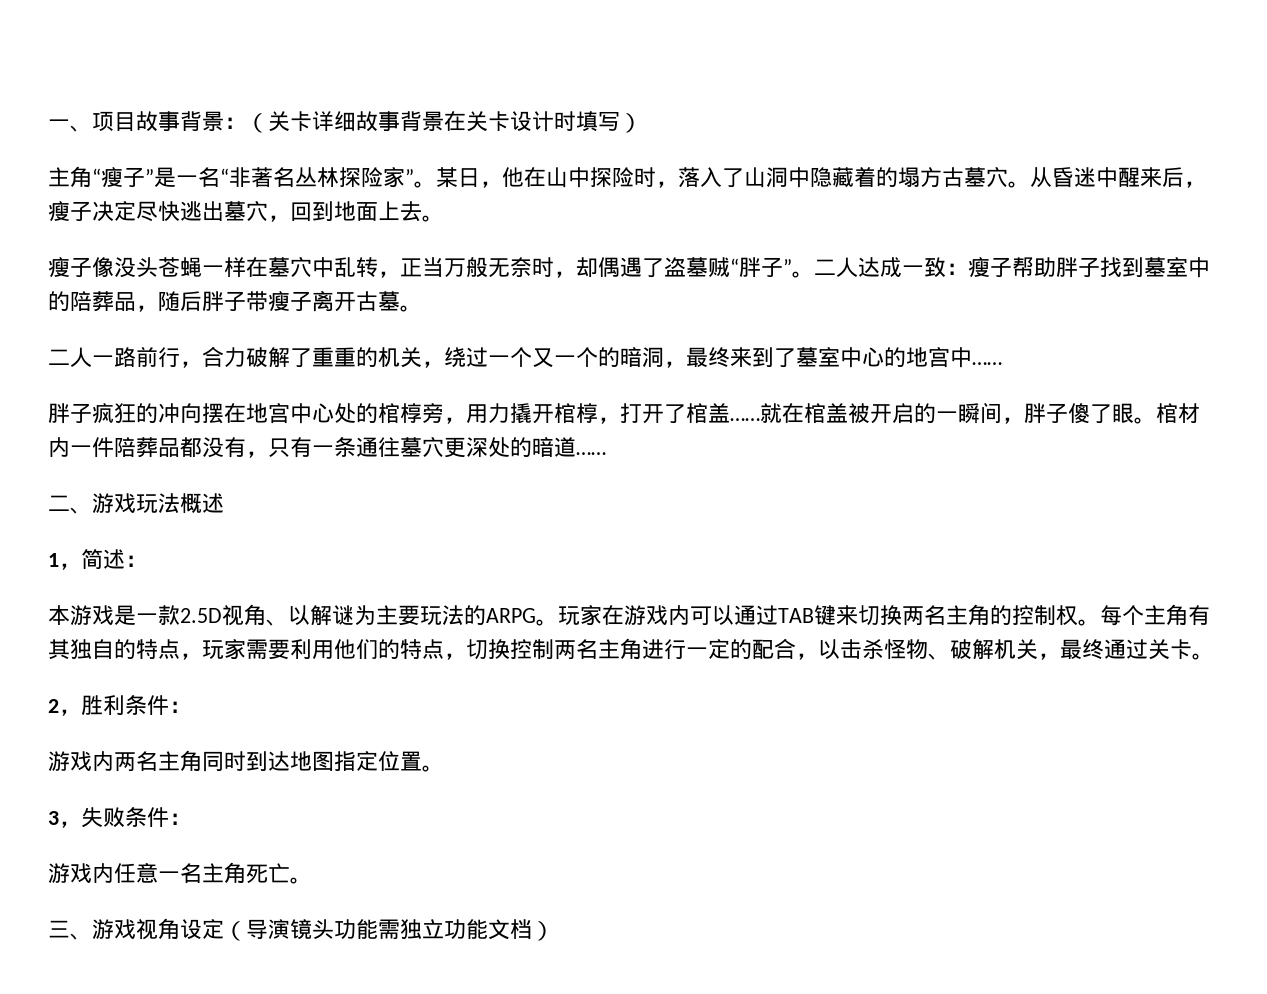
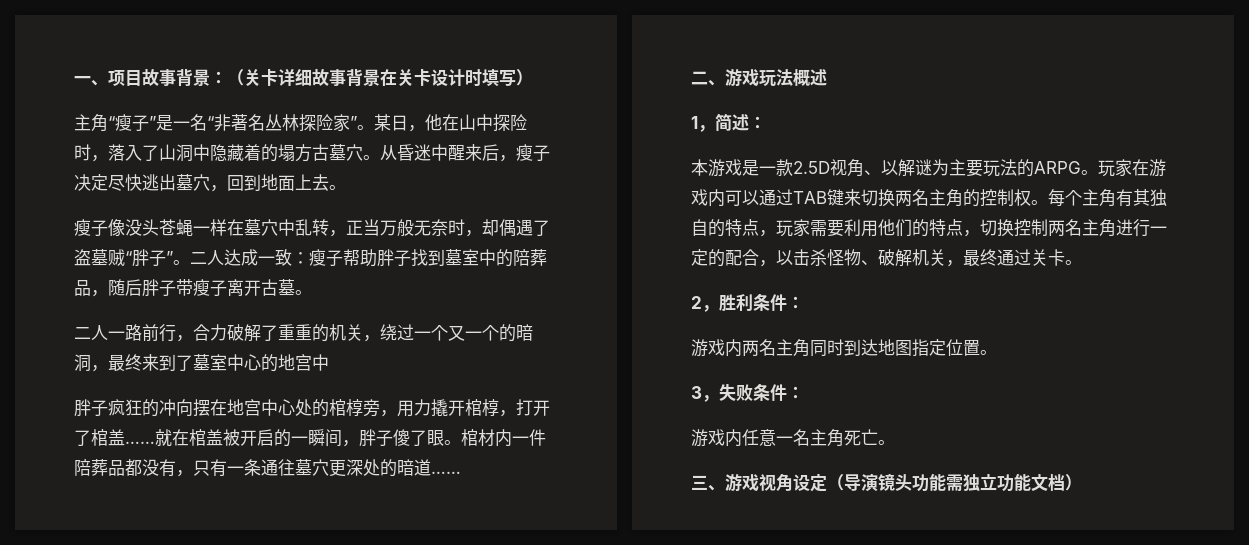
- 二人一路前行，合力破解了重重的机关，绕过一个又一个的暗洞，最终来到了墓室中心的地宫中……
+ 二人一路前行，合力破解了重重的机关，绕过一个又一个的暗洞，最终来到了墓室中心的地宫中

